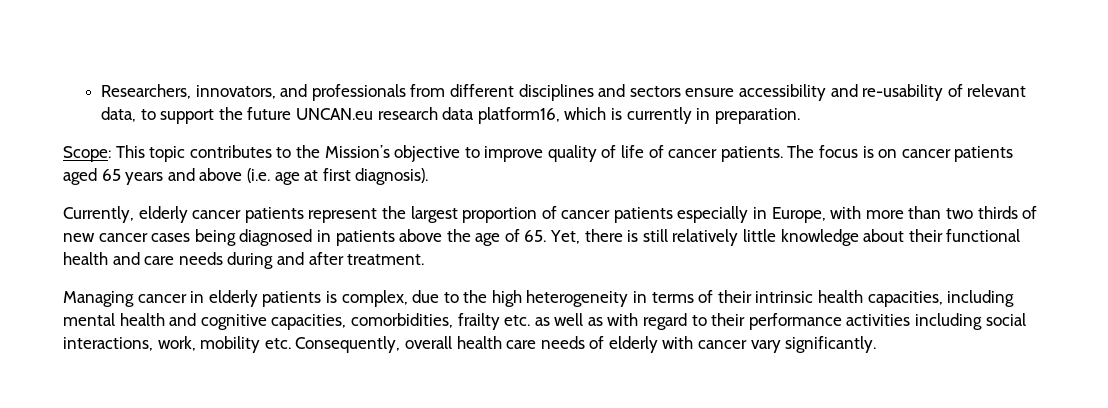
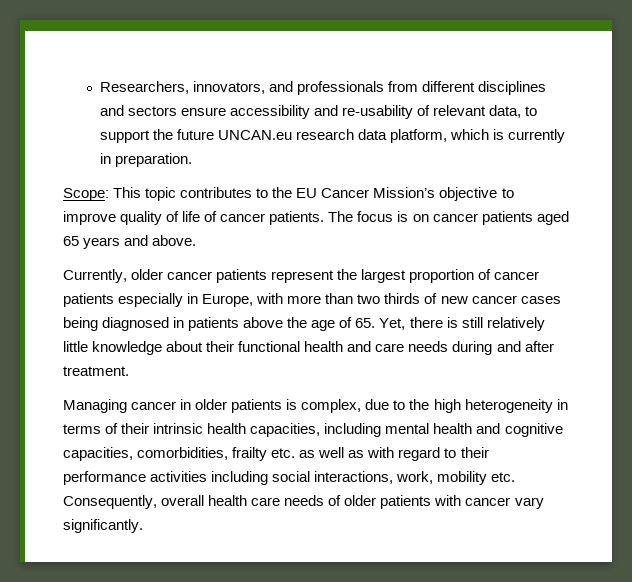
- Researchers, innovators, and professionals from different disciplines and sectors ensure accessibility and re-usability of relevant data, to support the future UNCAN.eu research data platform16, which is currently in preparation.
+ Researchers, innovators, and professionals from different disciplines and sectors ensure accessibility and re-usability of relevant data, to support the future UNCAN.eu research data platform, which is currently in preparation.
- Scope: This topic contributes to the Mission’s objective to improve quality of life of cancer patients.
+ Scope: This topic contributes to the EU Cancer Mission’s objective to improve quality of life of cancer patients.
- The focus is on cancer patients aged 65 years and above (i.e. age at first diagnosis).
+ The focus is on cancer patients aged 65 years and above.
- Currently, elderly cancer patients represent the largest proportion of cancer patients especially in Europe, with more than two thirds of new cancer cases being diagnosed in patients above the age of 65. Yet, there is still relatively little knowledge about their functional health and care needs during and after treatment.
+ Currently, older cancer patients represent the largest proportion of cancer patients especially in Europe, with more than two thirds of new cancer cases being diagnosed in patients above the age of 65. Yet, there is still relatively little knowledge about their functional health and care needs during and after treatment.
- Managing cancer in elderly patients is complex, due to the high heterogeneity in terms of their intrinsic health capacities, including mental health and cognitive capacities, comorbidities, frailty etc. as well as with regard to their performance activities including social interactions, work, mobility etc. Consequently, overall health care needs of elderly with cancer vary significantly.
+ Managing cancer in older patients is complex, due to the high heterogeneity in terms of their intrinsic health capacities, including mental health and cognitive capacities, comorbidities, frailty etc. as well as with regard to their performance activities including social interactions, work, mobility etc. Consequently, overall health care needs of older patients with cancer vary significantly.

